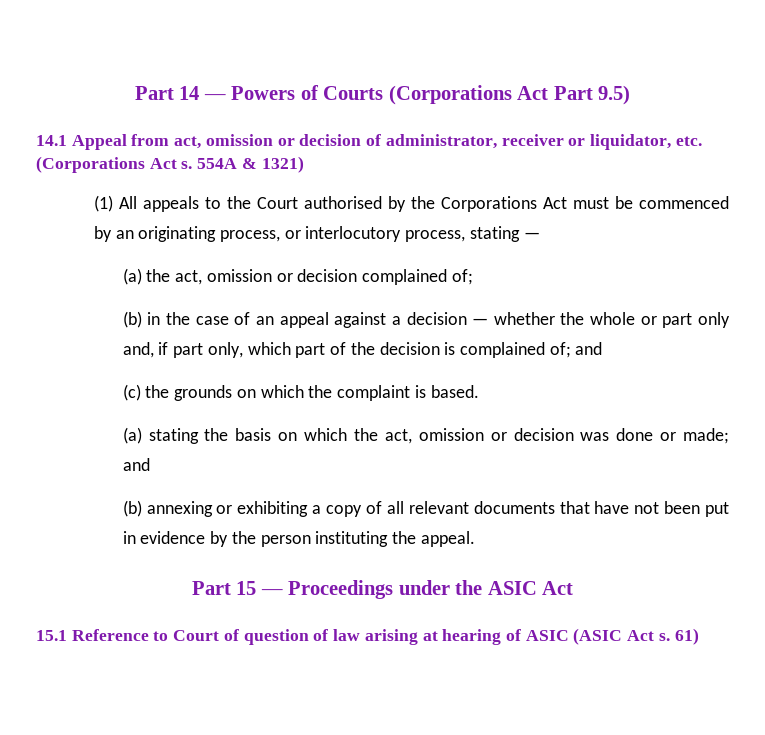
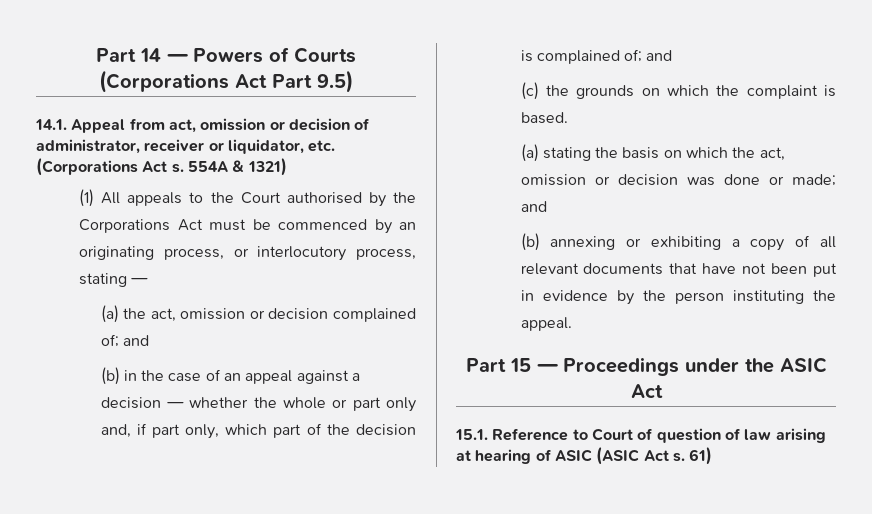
- 14.1 Appeal from act, omission or decision of administrator, receiver or liquidator, etc. (Corporations Act s.
+ 14.1. Appeal from act, omission or decision of administrator, receiver or liquidator, etc. (Corporations Act s.
- (a) the act, omission or decision complained of;
+ (a) the act, omission or decision complained of; and
- 15.1 Reference to Court of question of law arising at hearing of ASIC (ASIC Act s.
+ 15.1. Reference to Court of question of law arising at hearing of ASIC (ASIC Act s.

